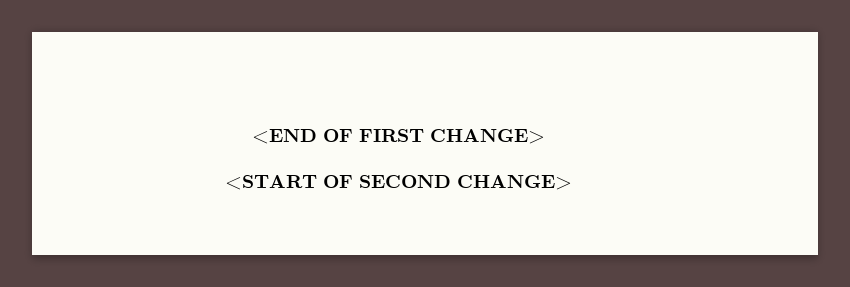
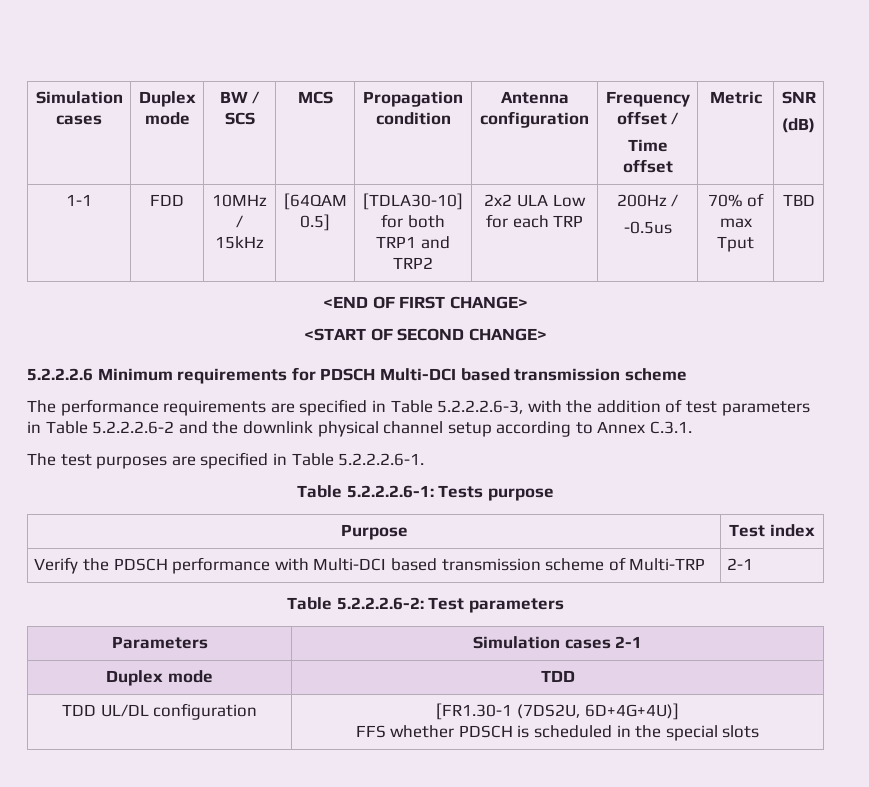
+ Simulation cases | Duplex mode | BW / SCS | MCS | Propagation condition | Antenna configuration | Frequency offset /
+ Time offset | Metric | SNR
+ (dB)
+ 1-1 | FDD | 10MHz / 15kHz | [64QAM 0.5] | [TDLA30-10] for both TRP1 and TRP2 | 2x2 ULA Low for each TRP | 200Hz /
+ -0.5us | 70% of max Tput | TBD
+ 5.2.2.2.6 Minimum requirements for PDSCH Multi-DCI based transmission scheme
+ The performance requirements are specified in Table 5.2.2.2.6-3, with the addition of test parameters in Table 5.2.2.2.6-2 and the downlink physical channel setup according to Annex C.3.1.
+ The test purposes are specified in Table 5.2.2.2.6-1.
+ Table 5.2.2.2.6-1: Tests purpose
+ Purpose | Test index
+ Verify the PDSCH performance with Multi-DCI based transmission scheme of Multi-TRP | 2-1
+ Table 5.2.2.2.6-2: Test parameters
+ Parameters | Simulation cases 2-1
+ Duplex mode | TDD
+ TDD UL/DL configuration | [FR1.30-1 (7DS2U, 6D+4G+4U)]
+ FFS whether PDSCH is scheduled in the special slots

